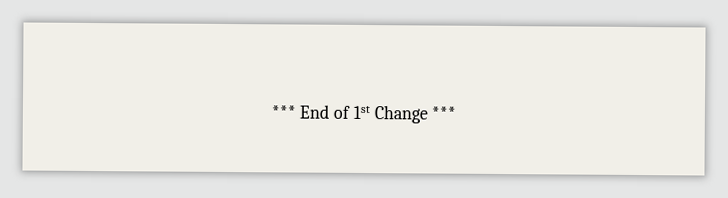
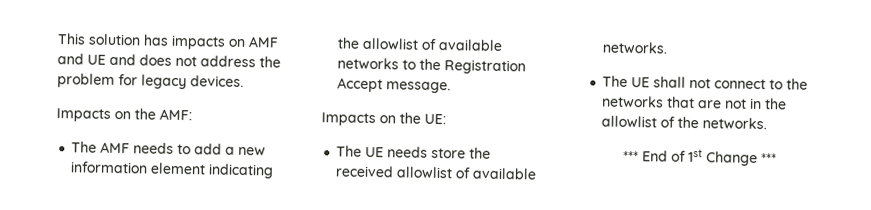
+ This solution has impacts on AMF and UE and does not address the problem for legacy devices.
+ Impacts on the AMF:
+ The AMF needs to add a new information element indicating the allowlist of available networks to the Registration Accept message.
+ Impacts on the UE:
+ The UE needs store the received allowlist of available networks.
+ The UE shall not connect to the networks that are not in the allowlist of the networks.

